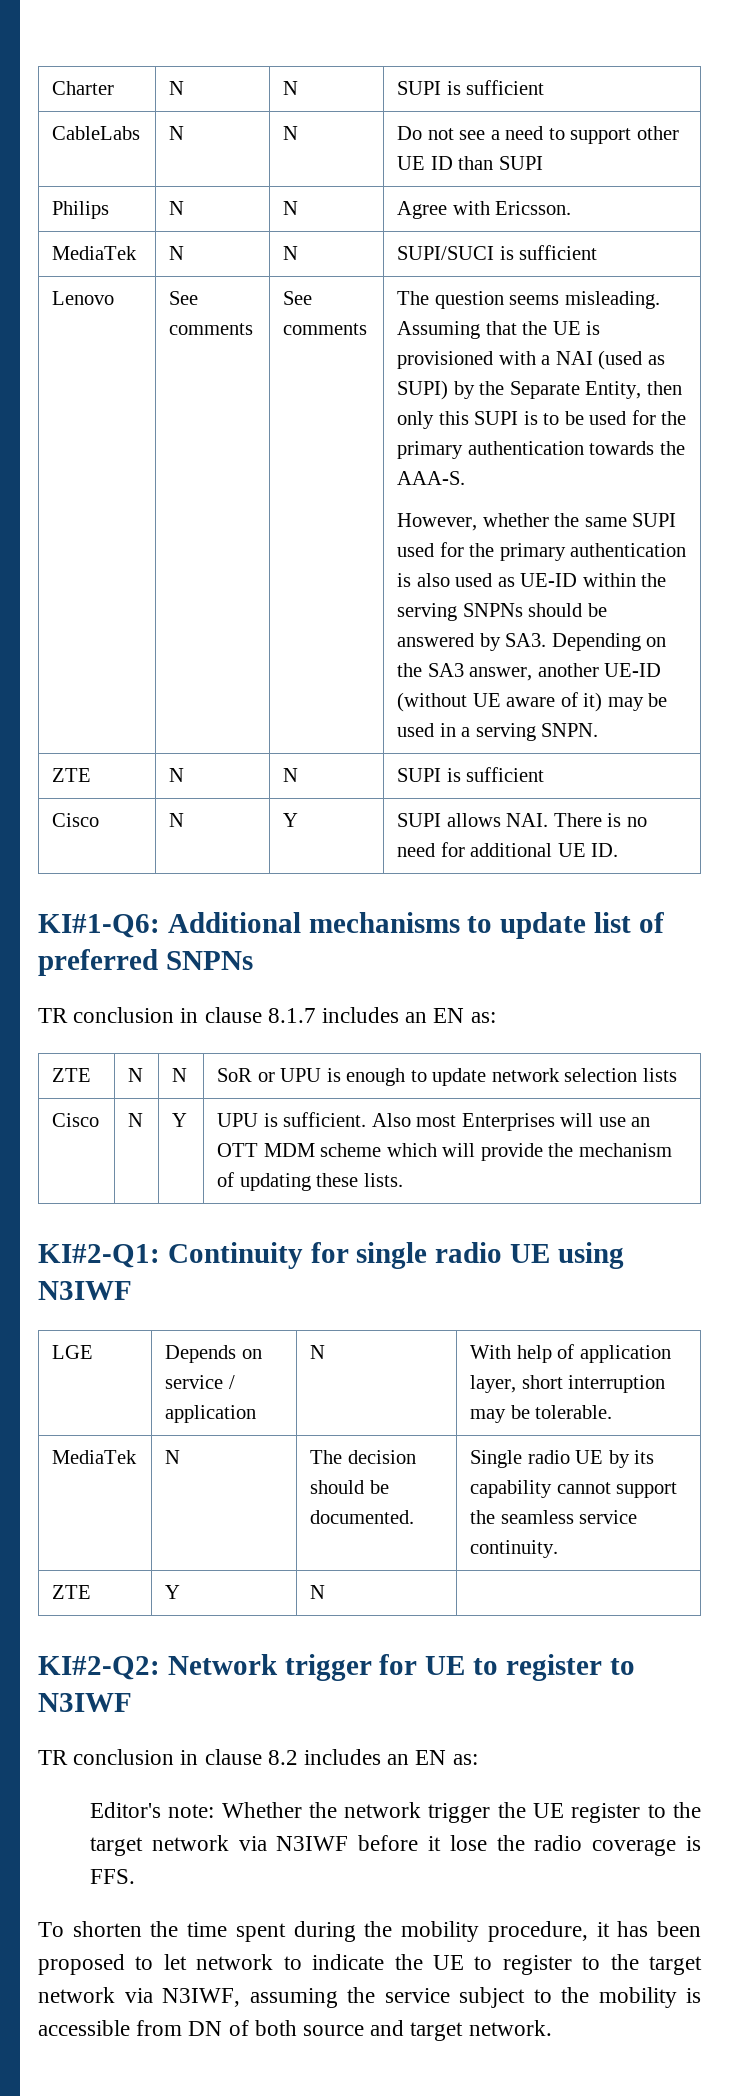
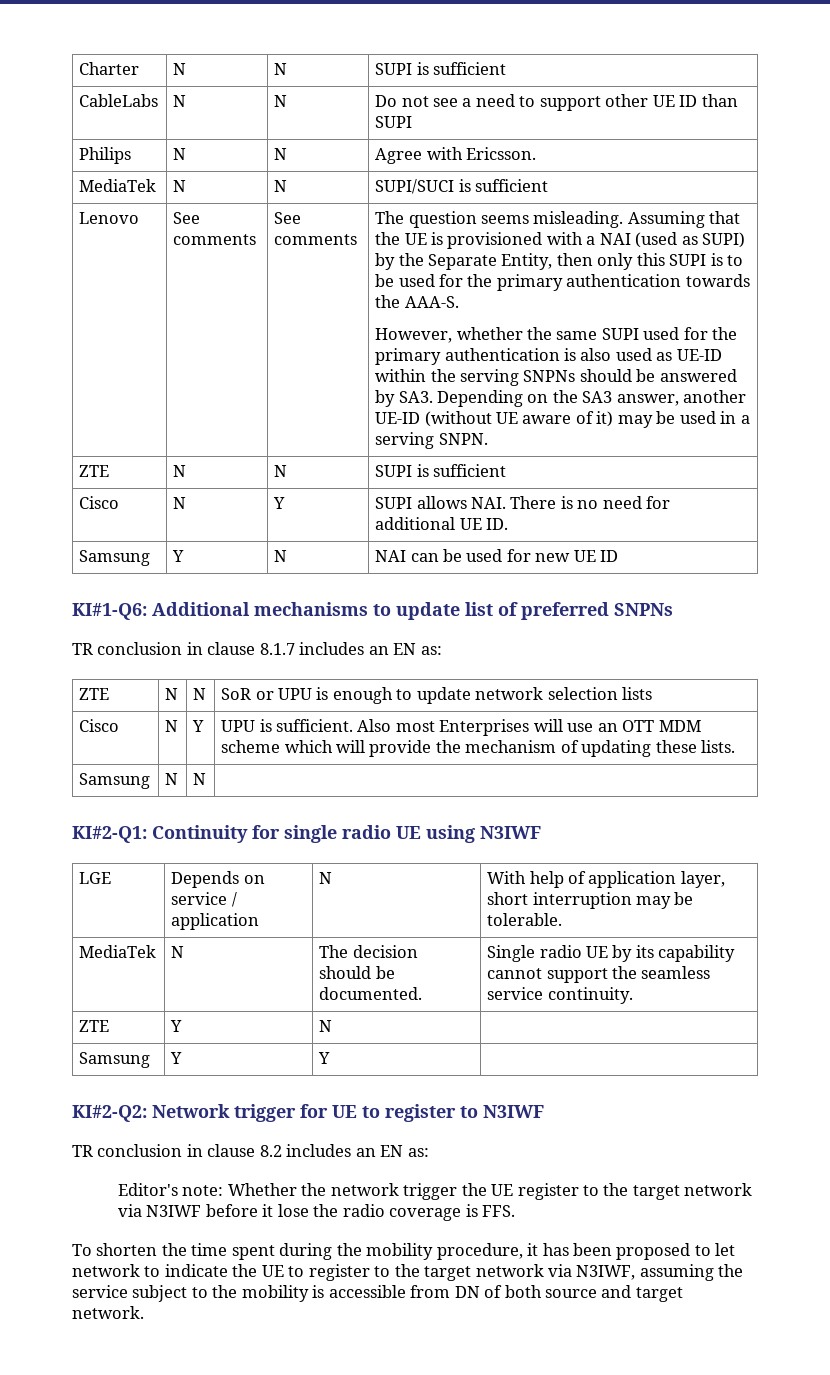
+ Samsung | Y | N | NAI can be used for new UE ID
+ Samsung | N | N |
+ Samsung | Y | Y |

